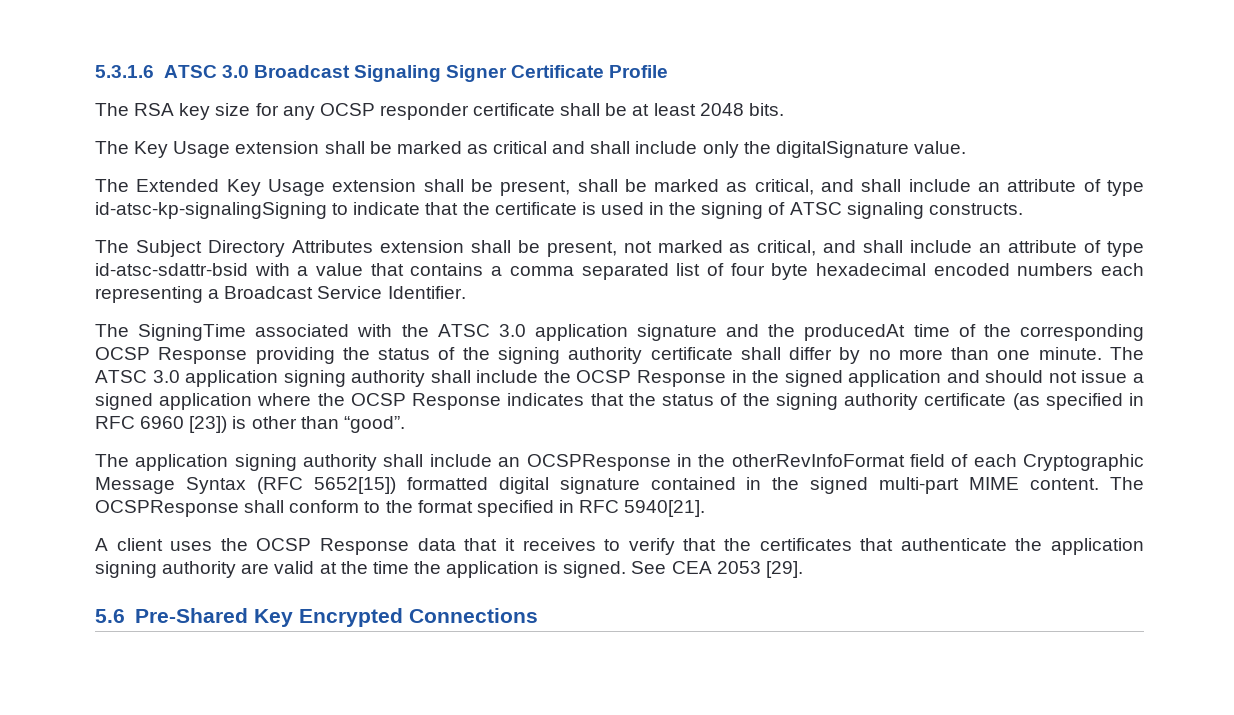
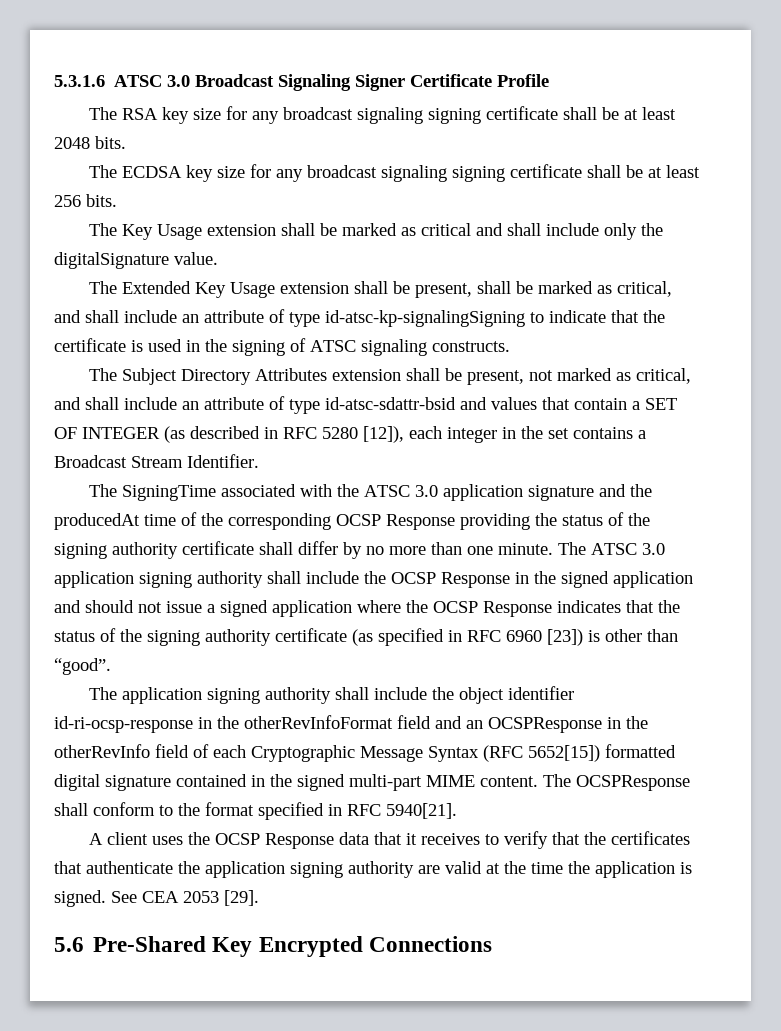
- The RSA key size for any OCSP responder certificate shall be at least 2048 bits.
+ The RSA key size for any broadcast signaling signing certificate shall be at least 2048 bits.
+ The ECDSA key size for any broadcast signaling signing certificate shall be at least 256 bits.
- The Subject Directory Attributes extension shall be present, not marked as critical, and shall include an attribute of type id-atsc-sdattr-bsid with a value that contains a comma separated list of four byte hexadecimal encoded numbers each representing a Broadcast Service Identifier.
+ The Subject Directory Attributes extension shall be present, not marked as critical, and shall include an attribute of type id-atsc-sdattr-bsid and values that contain a SET OF INTEGER (as described in RFC 5280 [12]), each integer in the set contains a Broadcast Stream Identifier.
- The application signing authority shall include an OCSPResponse in the otherRevInfoFormat field of each Cryptographic Message Syntax (RFC 5652[15]) formatted digital signature contained in the signed multi-part MIME content.
+ The application signing authority shall include the object identifier id-ri-ocsp-response in the otherRevInfoFormat field and an OCSPResponse in the otherRevInfo field of each Cryptographic Message Syntax (RFC 5652[15]) formatted digital signature contained in the signed multi-part MIME content.

